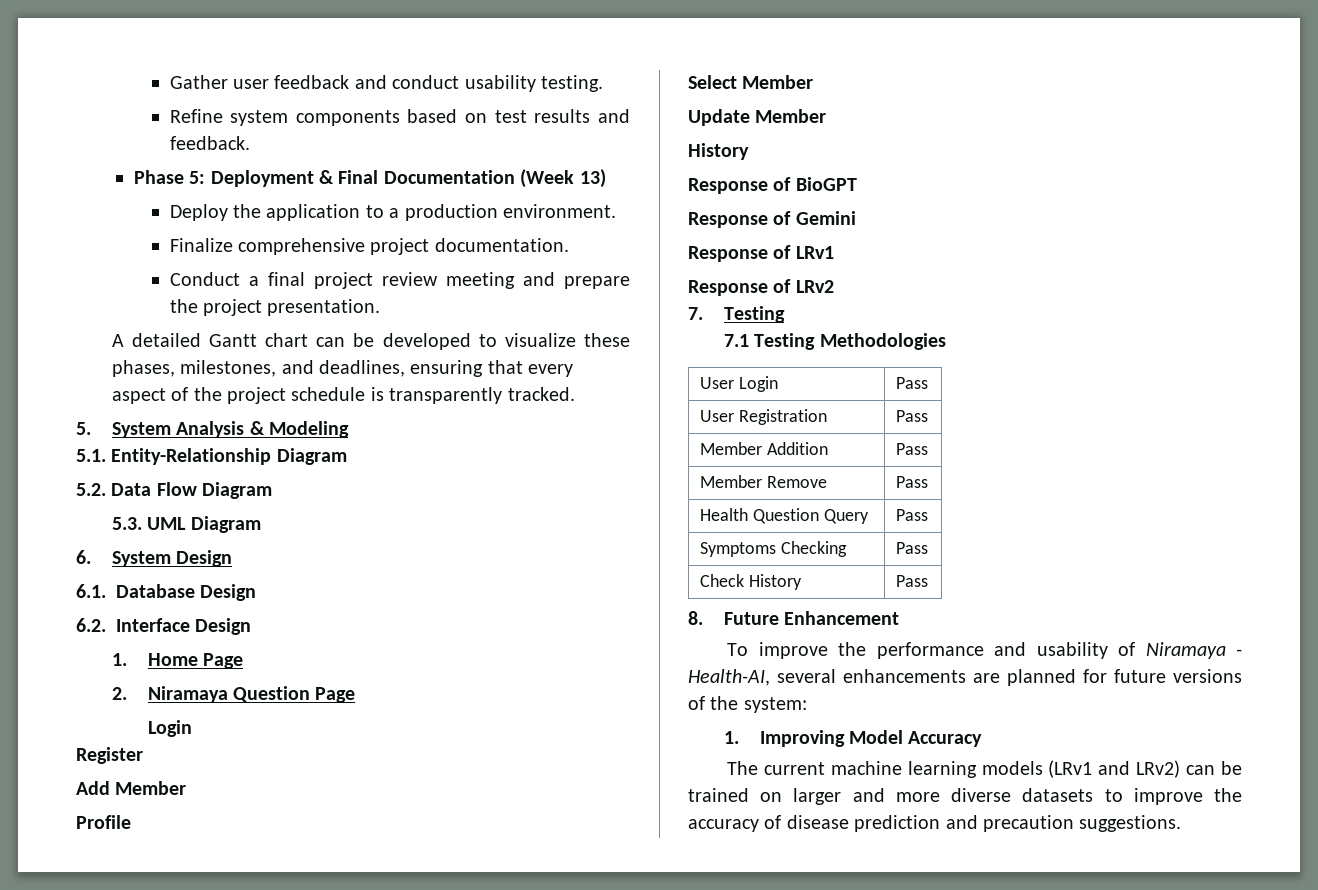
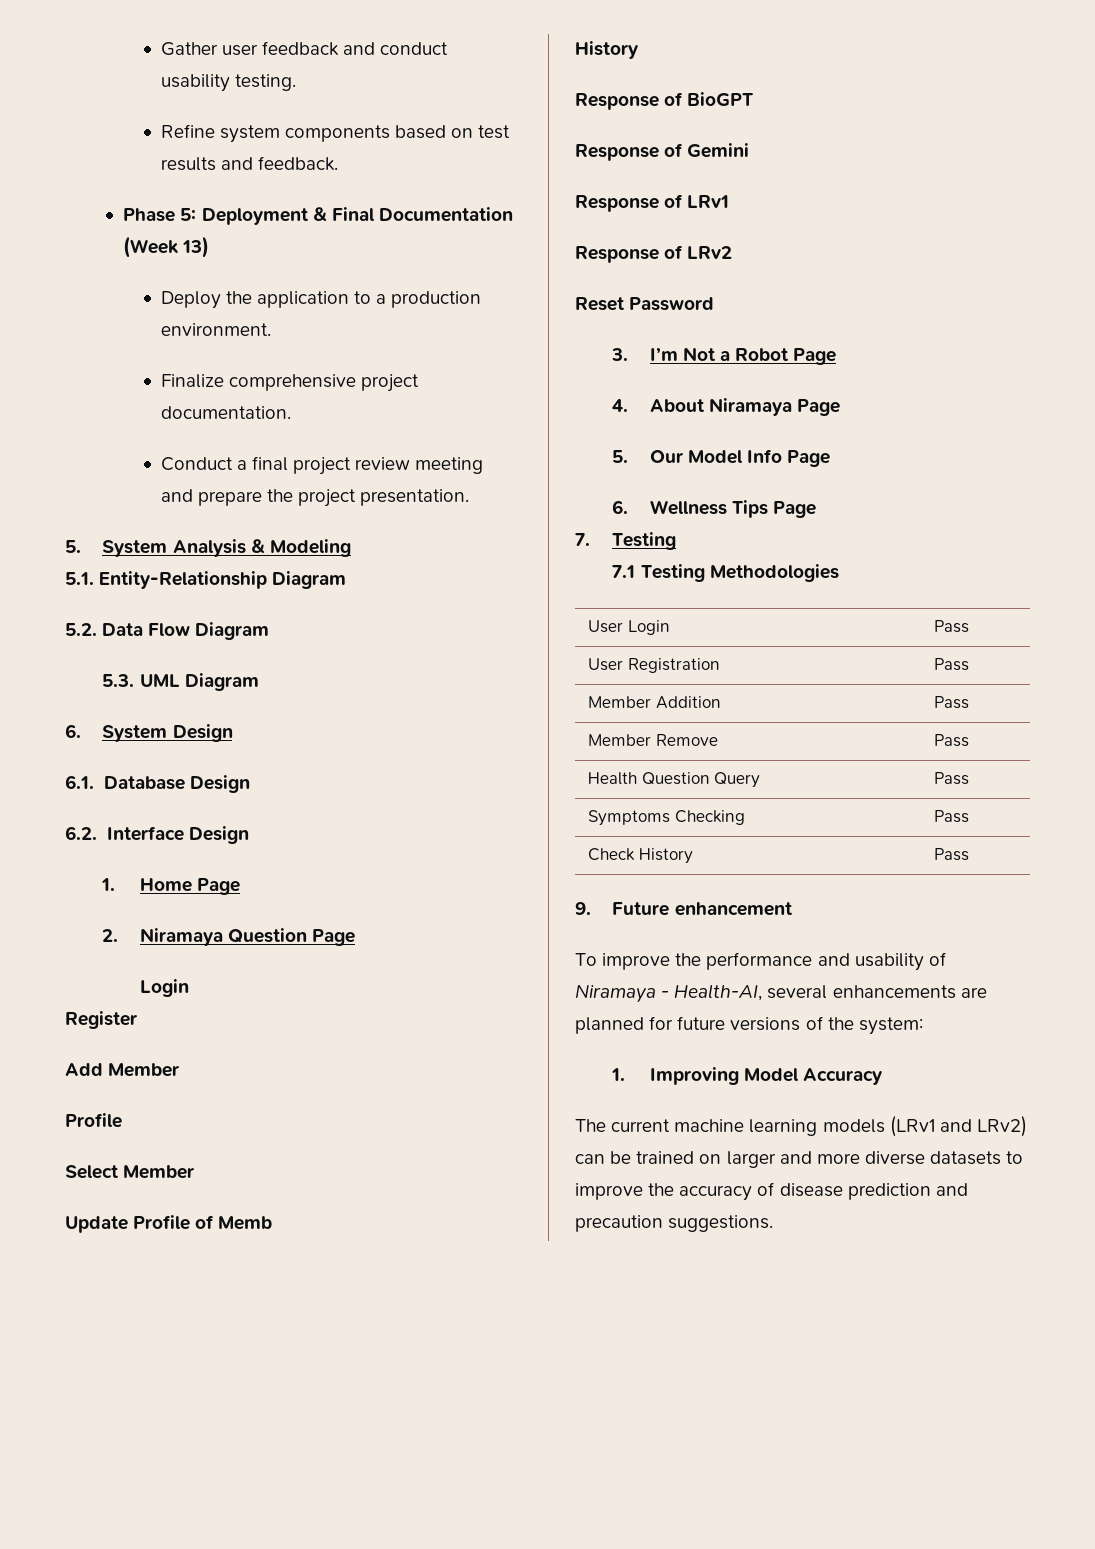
- A detailed Gantt chart can be developed to visualize these phases, milestones, and deadlines, ensuring that every aspect of the project schedule is transparently tracked.
- Update Member
+ Update Profile of Memb
+ Reset Password
+ 3. I’m Not a Robot Page
+ 4. About Niramaya Page
+ 5. Our Model Info Page
+ 6. Wellness Tips Page
- 8. Future Enhancement
+ 9. Future enhancement

